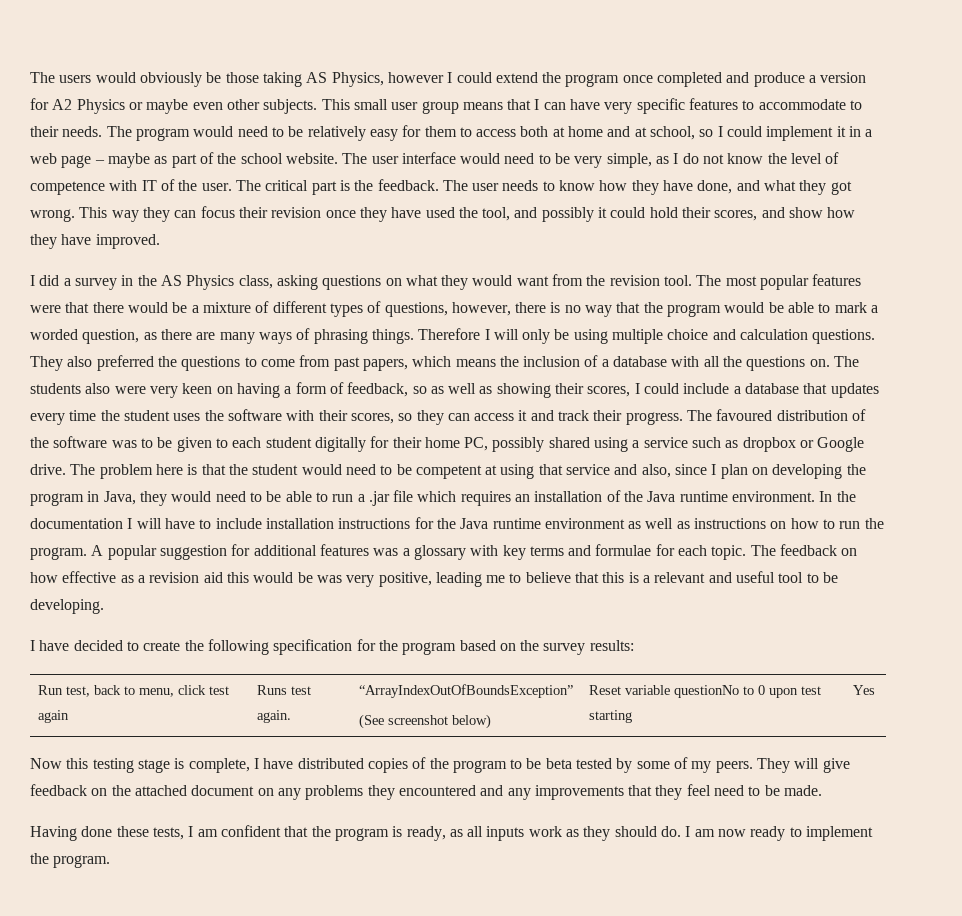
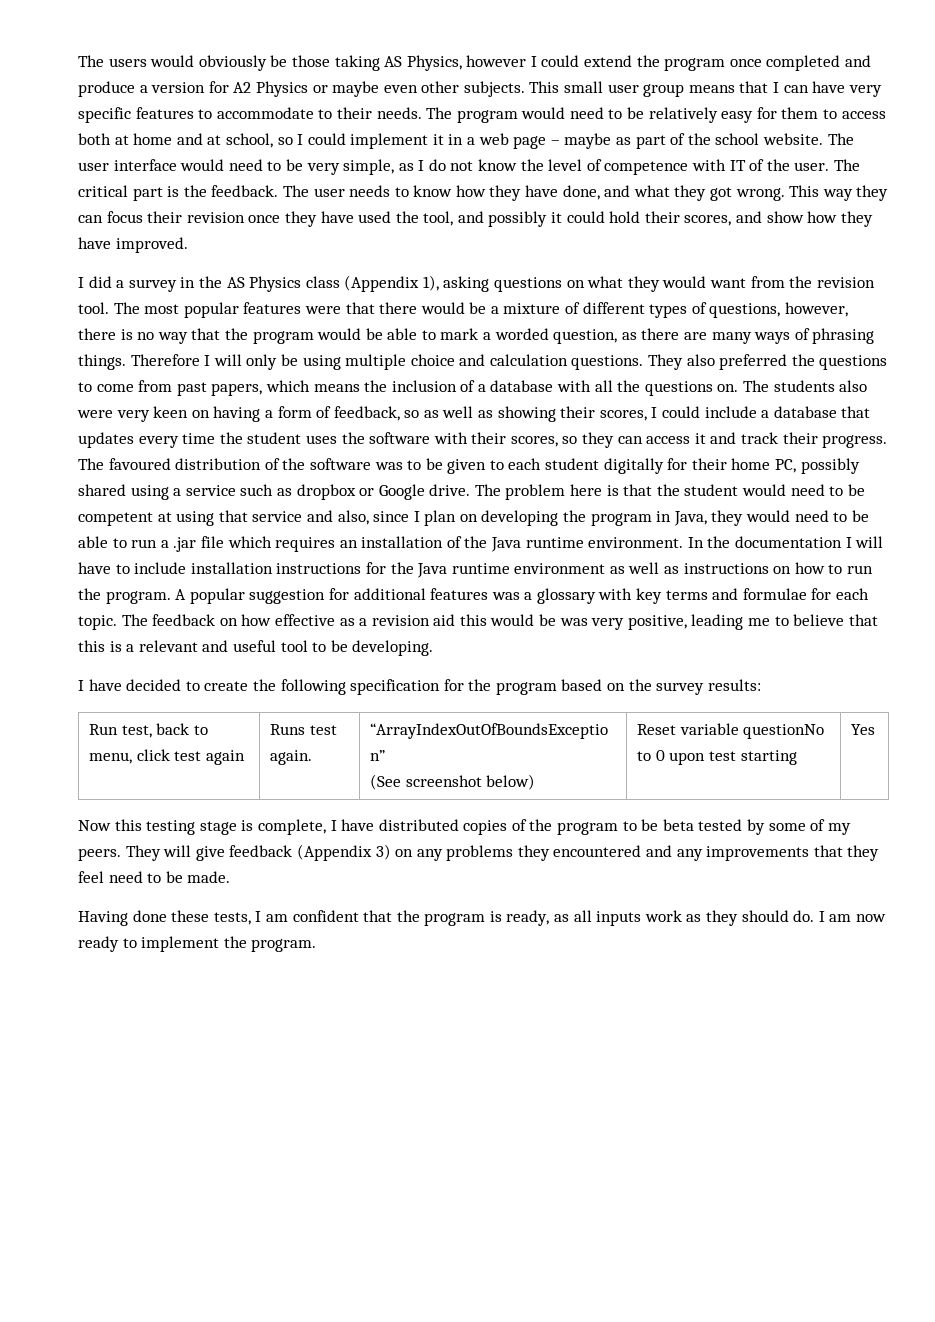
- I did a survey in the AS Physics class, asking questions on what they would want from the revision tool.
+ I did a survey in the AS Physics class (Appendix 1), asking questions on what they would want from the revision tool.
- They will give feedback on the attached document on any problems they encountered and any improvements that they feel need to be made.
+ They will give feedback (Appendix 3) on any problems they encountered and any improvements that they feel need to be made.

